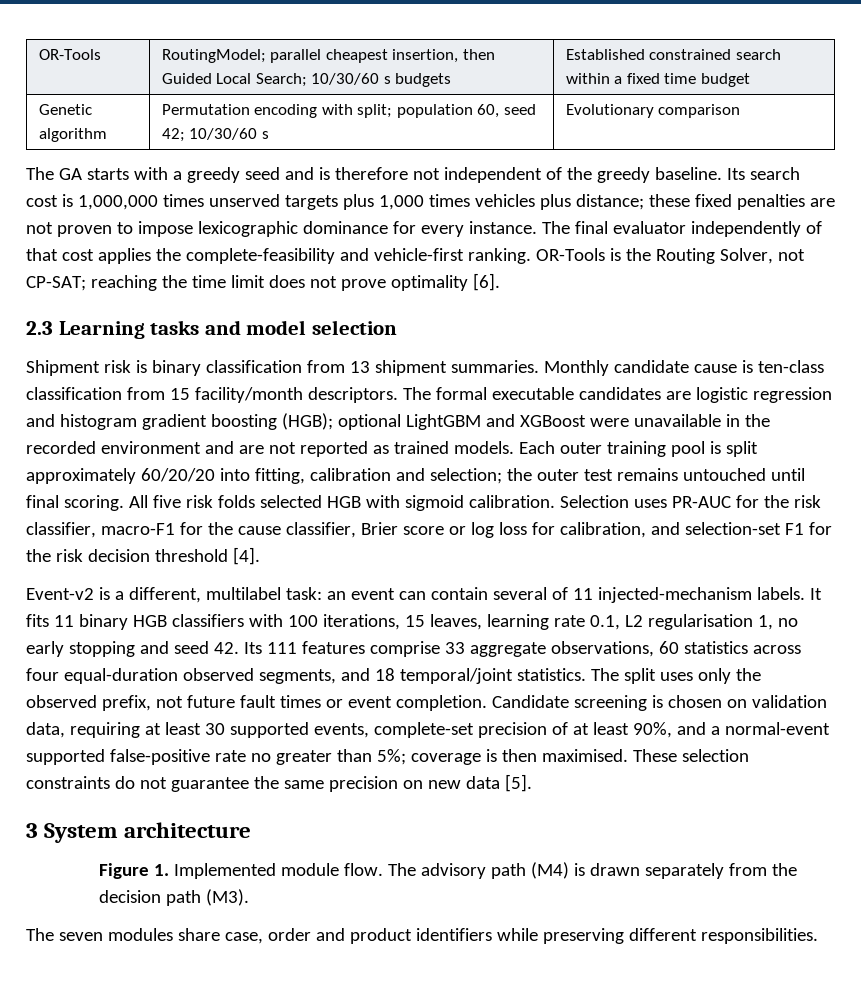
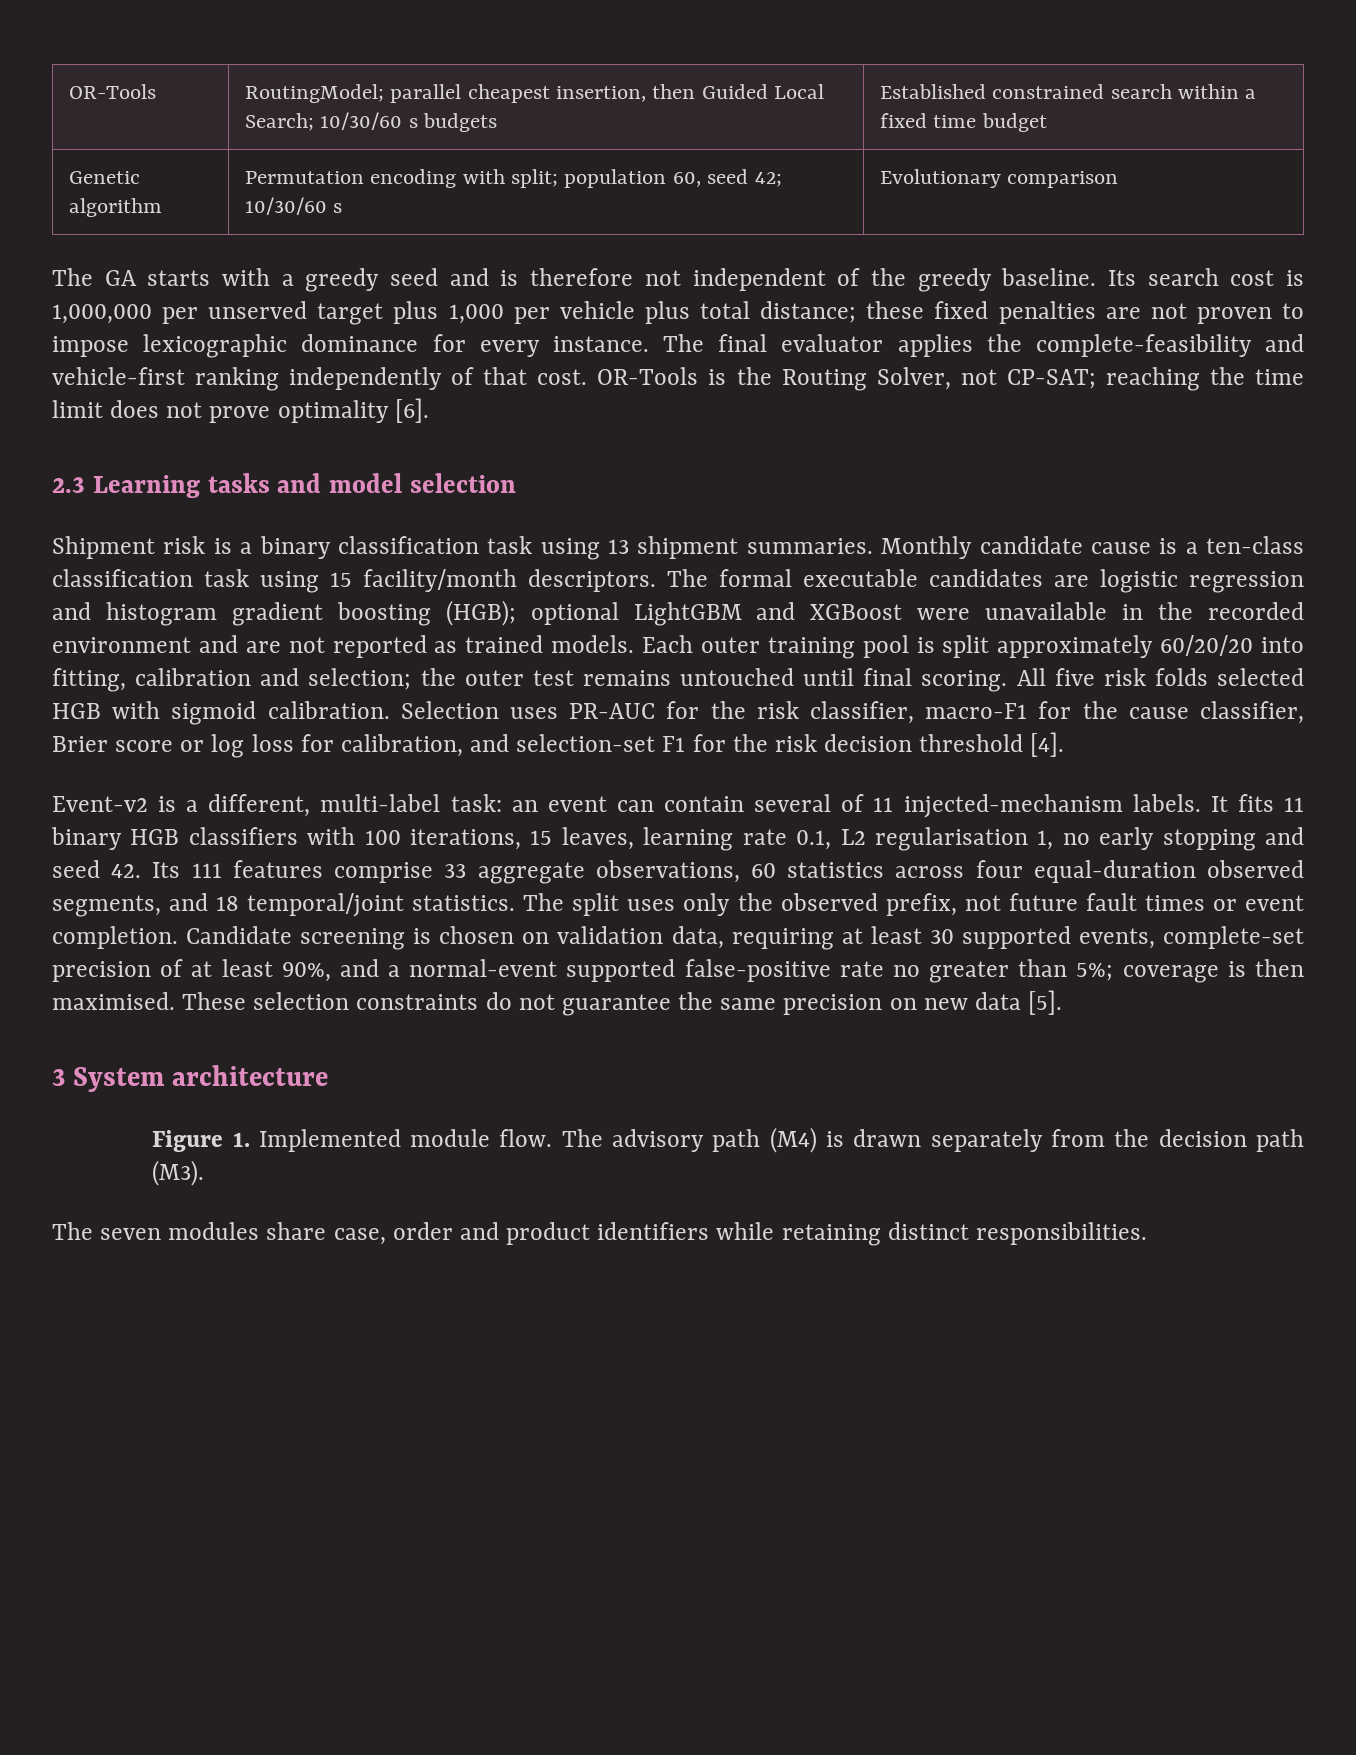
- Its search cost is 1,000,000 times unserved targets plus 1,000 times vehicles plus distance; these fixed penalties are not proven to impose lexicographic dominance for every instance.
+ Its search cost is 1,000,000 per unserved target plus 1,000 per vehicle plus total distance; these fixed penalties are not proven to impose lexicographic dominance for every instance.
- The final evaluator independently of that cost applies the complete-feasibility and vehicle-first ranking.
+ The final evaluator applies the complete-feasibility and vehicle-first ranking independently of that cost.
- Shipment risk is binary classification from 13 shipment summaries.
+ Shipment risk is a binary classification task using 13 shipment summaries.
- Monthly candidate cause is ten-class classification from 15 facility/month descriptors.
+ Monthly candidate cause is a ten-class classification task using 15 facility/month descriptors.
- Event-v2 is a different, multilabel task: an event can contain several of 11 injected-mechanism labels.
+ Event-v2 is a different, multi-label task: an event can contain several of 11 injected-mechanism labels.
- The seven modules share case, order and product identifiers while preserving different responsibilities.
+ The seven modules share case, order and product identifiers while retaining distinct responsibilities.

